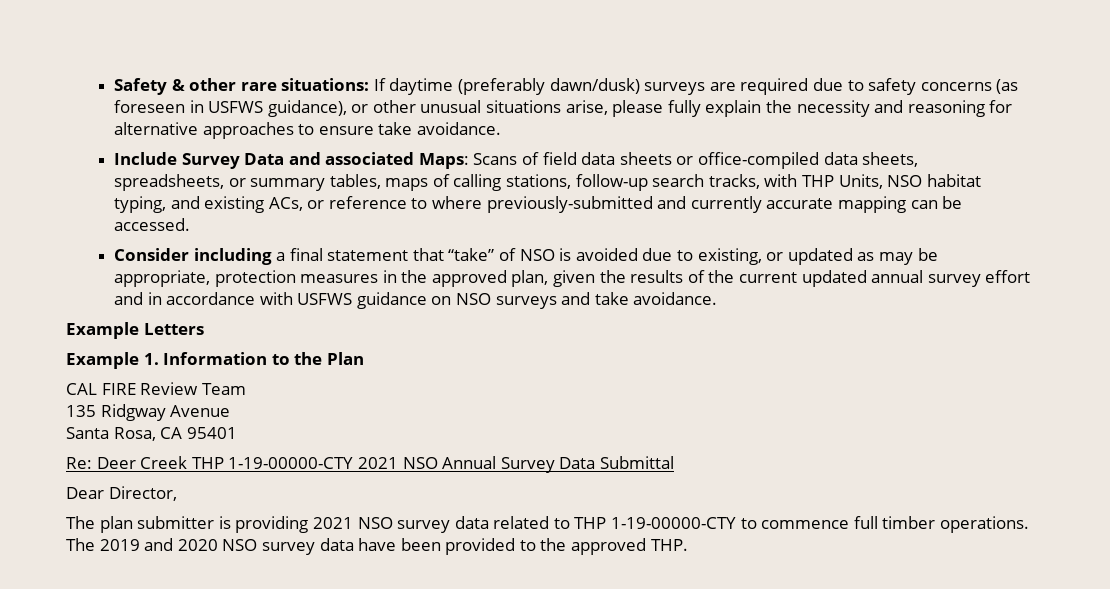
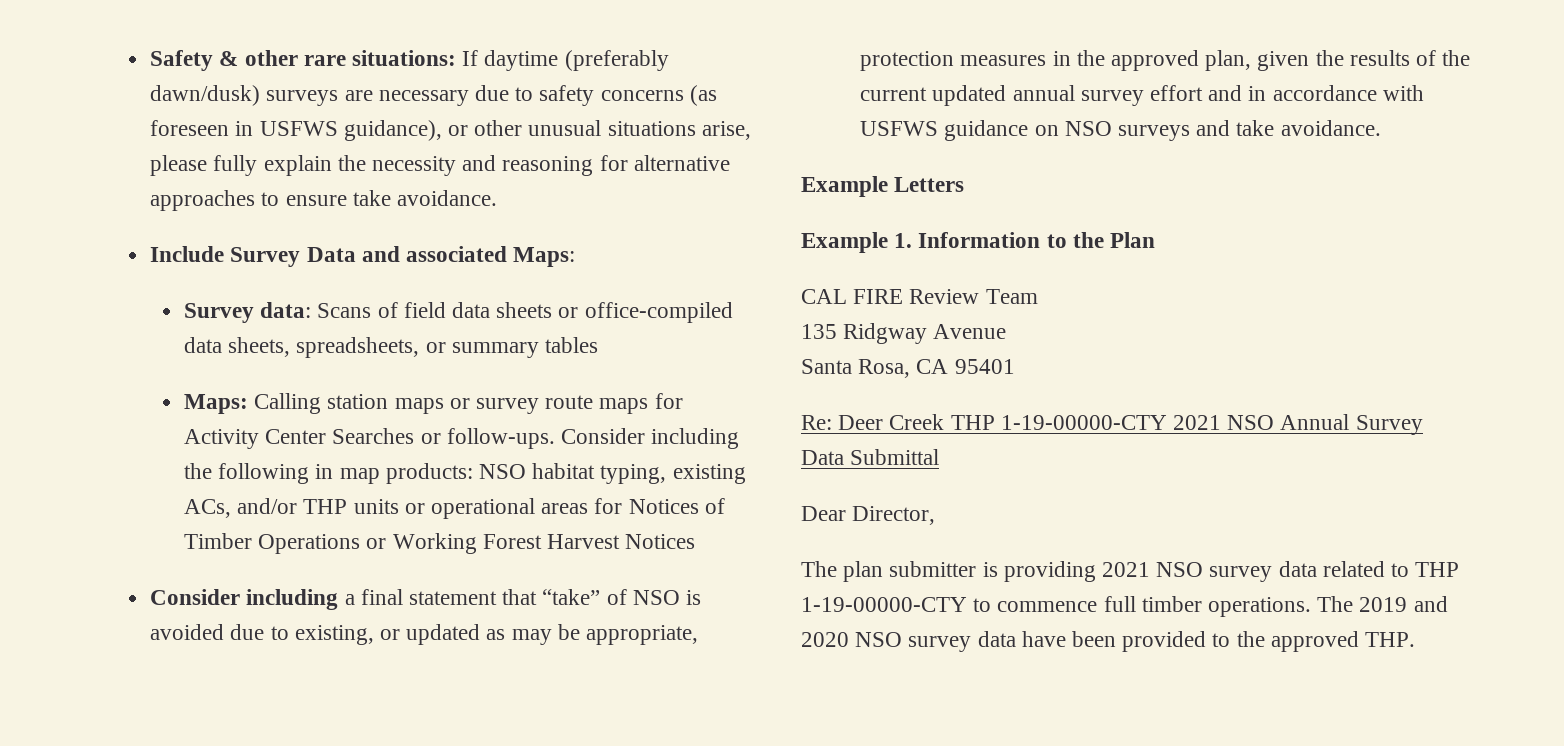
- Safety & other rare situations: If daytime (preferably dawn/dusk) surveys are required due to safety concerns (as foreseen in USFWS guidance), or other unusual situations arise, please fully explain the necessity and reasoning for alternative approaches to ensure take avoidance.
+ Safety & other rare situations: If daytime (preferably dawn/dusk) surveys are necessary due to safety concerns (as foreseen in USFWS guidance), or other unusual situations arise, please fully explain the necessity and reasoning for alternative approaches to ensure take avoidance.
- Include Survey Data and associated Maps: Scans of field data sheets or office-compiled data sheets, spreadsheets, or summary tables, maps of calling stations, follow-up search tracks, with THP Units, NSO habitat typing, and existing ACs, or reference to where previously-submitted and currently accurate mapping can be accessed.
+ Include Survey Data and associated Maps:
+ Survey data: Scans of field data sheets or office-compiled data sheets, spreadsheets, or summary tables
+ Maps: Calling station maps or survey route maps for Activity Center Searches or follow-ups. Consider including the following in map products: NSO habitat typing, existing ACs, and/or THP units or operational areas for Notices of Timber Operations or Working Forest Harvest Notices

